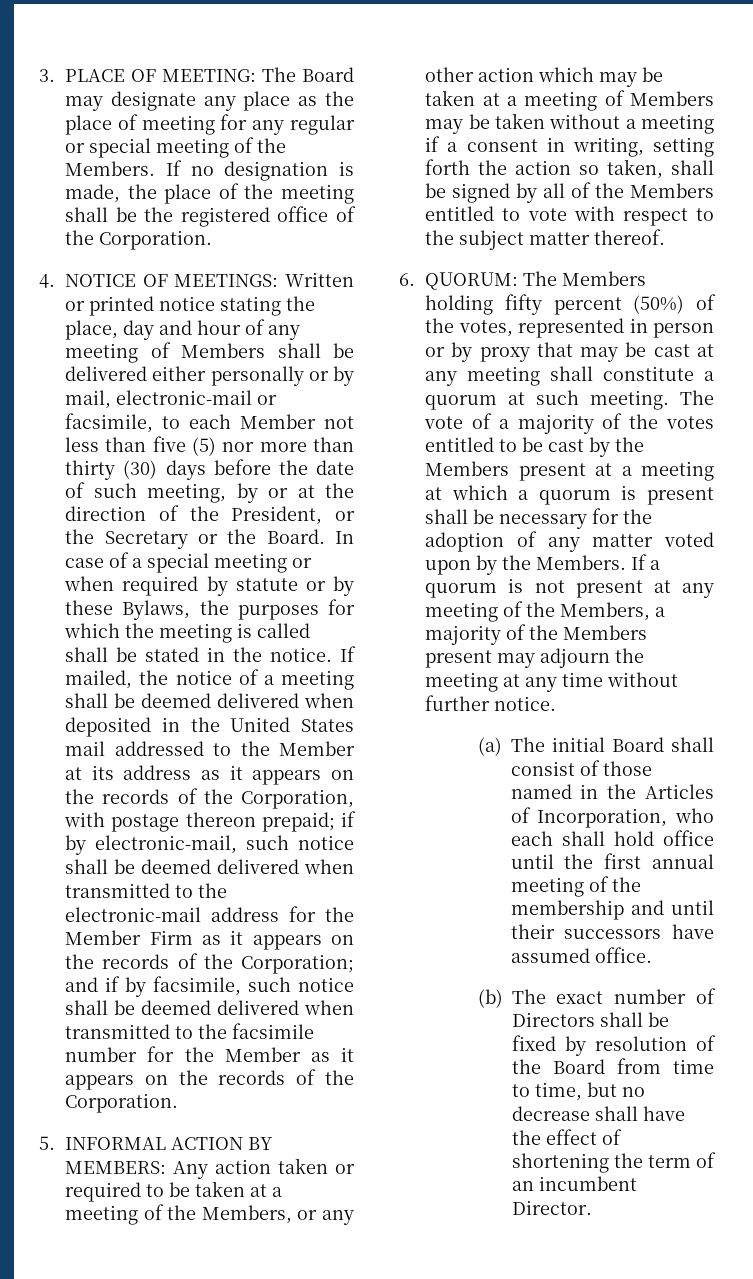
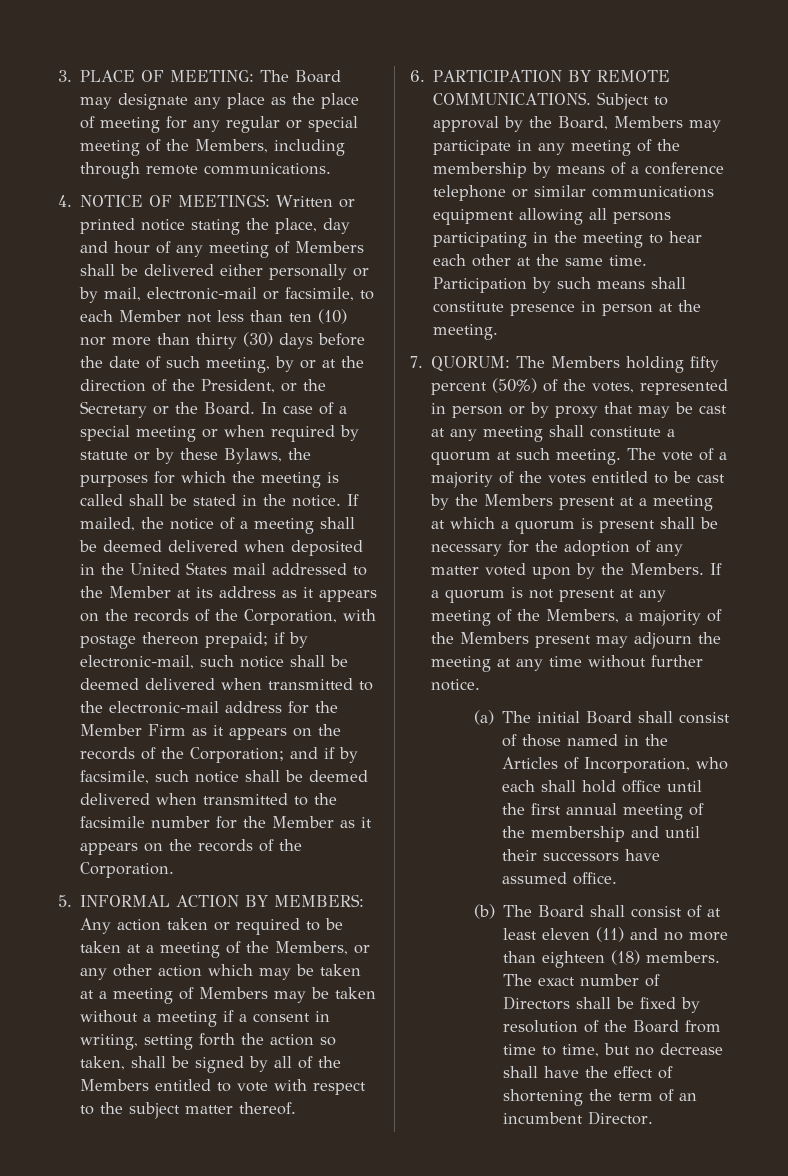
- 3. PLACE OF MEETING: The Board may designate any place as the place of meeting for any regular or special meeting of the Members. If no designation is made, the place of the meeting shall be the registered office of the Corporation.
+ 3. PLACE OF MEETING: The Board may designate any place as the place of meeting for any regular or special meeting of the Members, including through remote communications.
- Written or printed notice stating the place, day and hour of any meeting of Members shall be delivered either personally or by mail, electronic-mail or facsimile, to each Member not less than five (5) nor more than thirty (30) days before the date of such meeting, by or at the direction of the President, or the Secretary or the Board.
+ Written or printed notice stating the place, day and hour of any meeting of Members shall be delivered either personally or by mail, electronic-mail or facsimile, to each Member not less than ten (10) nor more than thirty (30) days before the date of such meeting, by or at the direction of the President, or the Secretary or the Board.
- 6. QUORUM: The Members holding fifty percent (50%) of the votes, represented in person or by proxy that may be cast at any meeting shall constitute a quorum at such meeting.
+ 6. PARTICIPATION BY REMOTE COMMUNICATIONS. Subject to approval by the Board, Members may participate in any meeting of the membership by means of a conference telephone or similar communications equipment allowing all persons participating in the meeting to hear each other at the same time. Participation by such means shall constitute presence in person at the meeting.
+ 7. QUORUM: The Members holding fifty percent (50%) of the votes, represented in person or by proxy that may be cast at any meeting shall constitute a quorum at such meeting.
- (b) The exact number of Directors shall be fixed by resolution of the Board from time to time, but no decrease shall have the effect of shortening the term of an incumbent Director.
+ (b) The Board shall consist of at least eleven (11) and no more than eighteen (18) members. The exact number of Directors shall be fixed by resolution of the Board from time to time, but no decrease shall have the effect of shortening the term of an incumbent Director.

